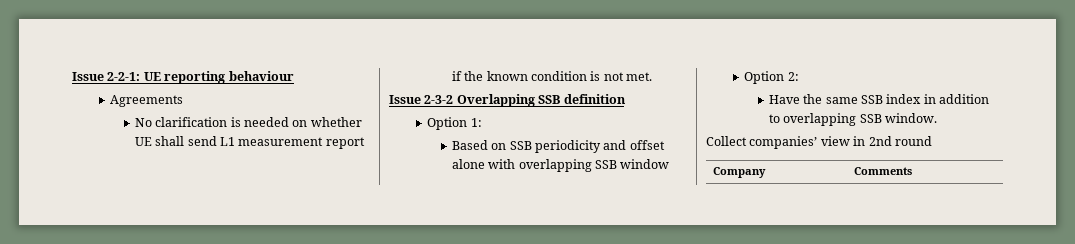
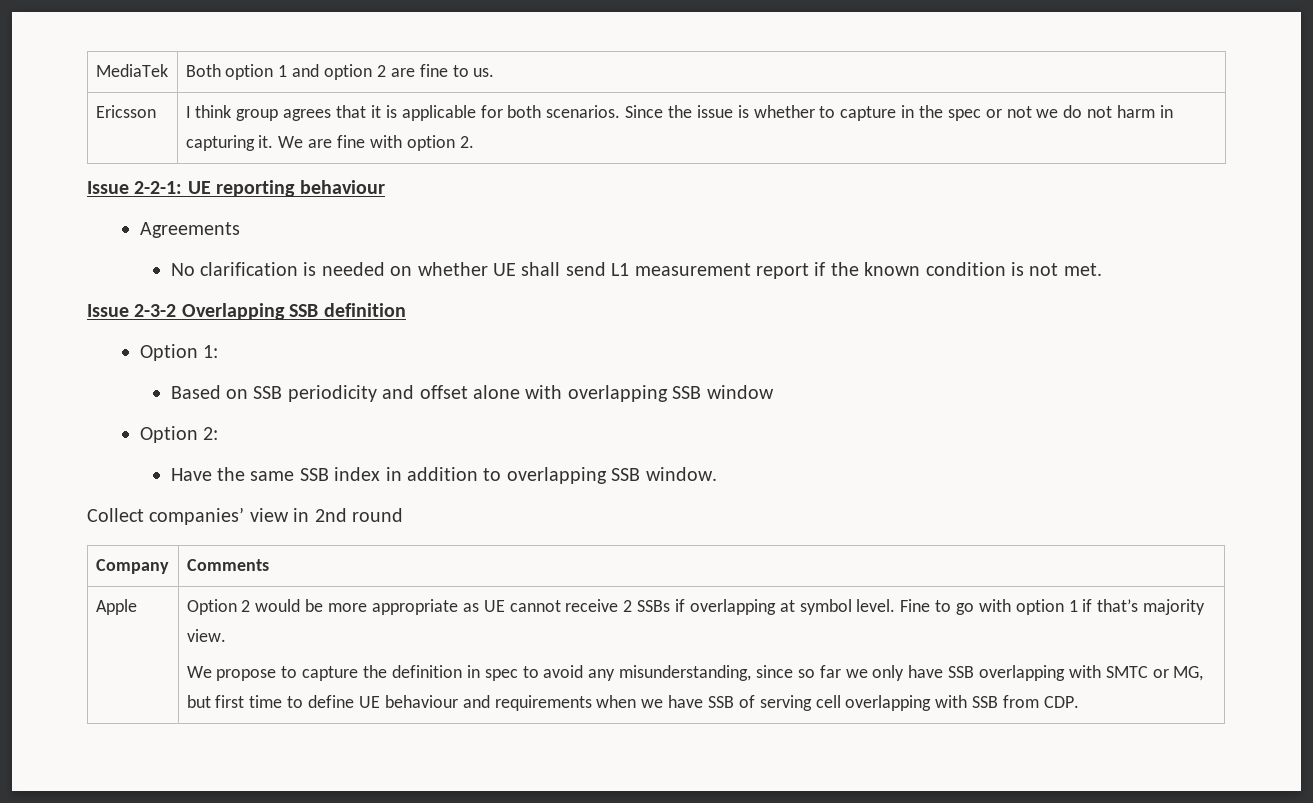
+ MediaTek | Both option 1 and option 2 are fine to us.
+ Ericsson | I think group agrees that it is applicable for both scenarios. Since the issue is whether to capture in the spec or not we do not harm in capturing it. We are fine with option 2.
+ Apple | Option 2 would be more appropriate as UE cannot receive 2 SSBs if overlapping at symbol level. Fine to go with option 1 if that’s majority view.
+ We propose to capture the definition in spec to avoid any misunderstanding, since so far we only have SSB overlapping with SMTC or MG, but first time to define UE behaviour and requirements when we have SSB of serving cell overlapping with SSB from CDP.

